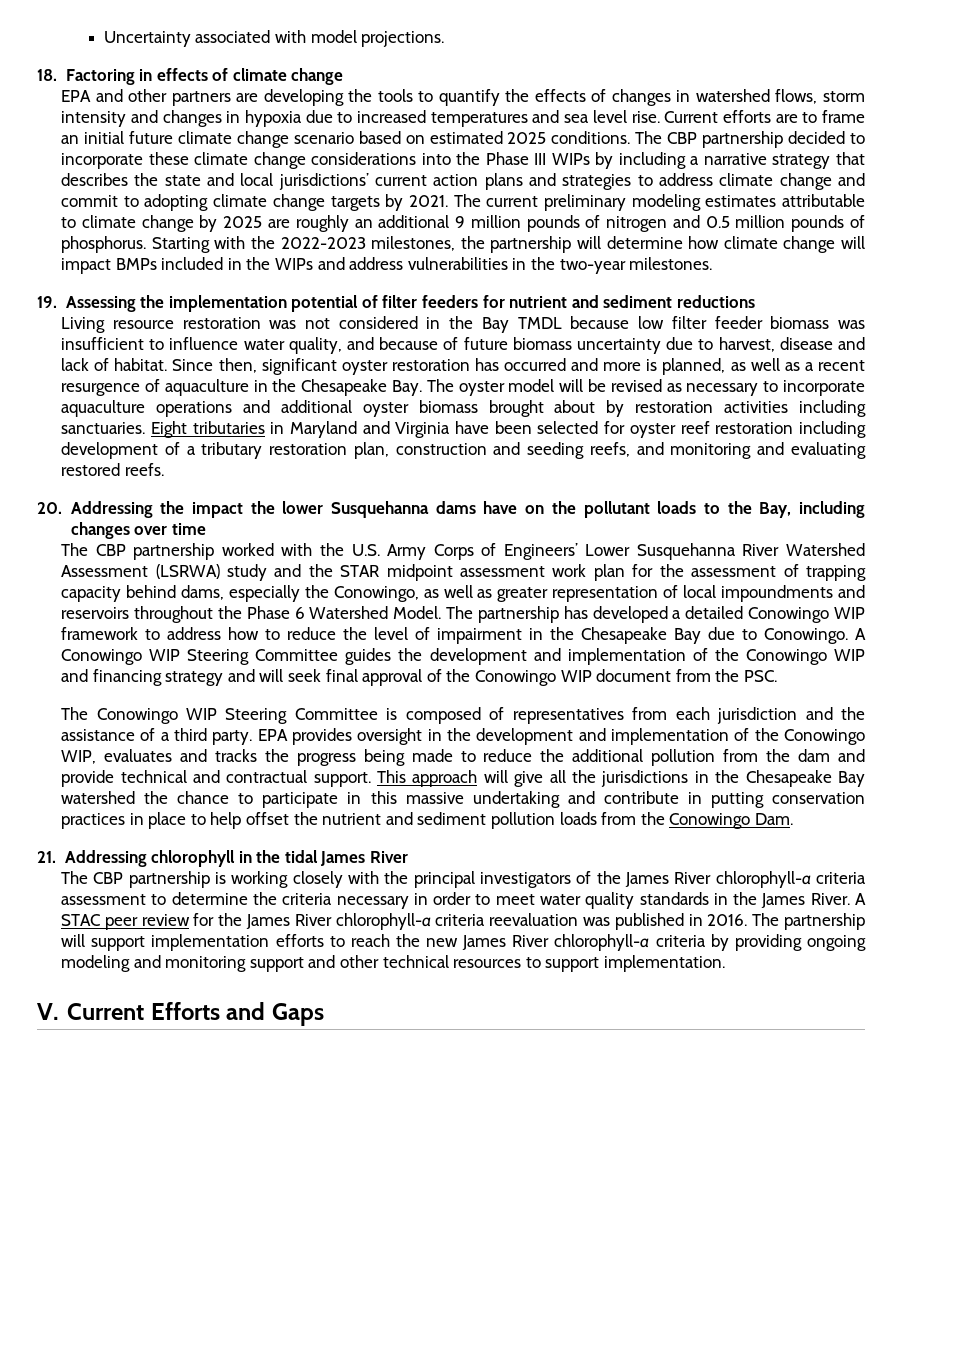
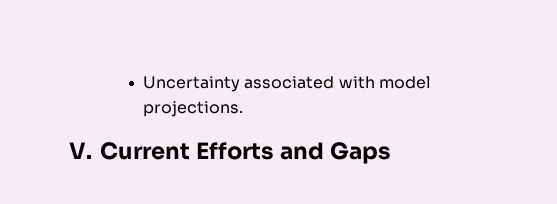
- 18. Factoring in effects of climate change
- EPA and other partners are developing the tools to quantify the effects of changes in watershed flows, storm intensity and changes in hypoxia due to increased temperatures and sea level rise. Current efforts are to frame an initial future climate change scenario based on estimated 2025 conditions. The CBP partnership decided to incorporate these climate change considerations into the Phase III WIPs by including a narrative strategy that describes the state and local jurisdictions’ current action plans and strategies to address climate change and commit to adopting climate change targets by 2021. The current preliminary modeling estimates attributable to climate change by 2025 are roughly an additional 9 million pounds of nitrogen and 0.5 million pounds of phosphorus. Starting with the 2022-2023 milestones, the partnership will determine how climate change will impact BMPs included in the WIPs and address vulnerabilities in the two-year milestones.
- 19. Assessing the implementation potential of filter feeders for nutrient and sediment reductions
- Living resource restoration was not considered in the Bay TMDL because low filter feeder biomass was insufficient to influence water quality, and because of future biomass uncertainty due to harvest, disease and lack of habitat. Since then, significant oyster restoration has occurred and more is planned, as well as a recent resurgence of aquaculture in the Chesapeake Bay. The oyster model will be revised as necessary to incorporate aquaculture operations and additional oyster biomass brought about by restoration activities including sanctuaries. Eight tributaries in Maryland and Virginia have been selected for oyster reef restoration including development of a tributary restoration plan, construction and seeding reefs, and monitoring and evaluating restored reefs.
- 20. Addressing the impact the lower Susquehanna dams have on the pollutant loads to the Bay, including changes over time
- The CBP partnership worked with the U.S. Army Corps of Engineers’ Lower Susquehanna River Watershed Assessment (LSRWA) study and the STAR midpoint assessment work plan for the assessment of trapping capacity behind dams, especially the Conowingo, as well as greater representation of local impoundments and reservoirs throughout the Phase 6 Watershed Model. The partnership has developed a detailed Conowingo WIP framework to address how to reduce the level of impairment in the Chesapeake Bay due to Conowingo. A Conowingo WIP Steering Committee guides the development and implementation of the Conowingo WIP and financing strategy and will seek final approval of the Conowingo WIP document from the PSC.
- The Conowingo WIP Steering Committee is composed of representatives from each jurisdiction and the assistance of a third party. EPA provides oversight in the development and implementation of the Conowingo WIP, evaluates and tracks the progress being made to reduce the additional pollution from the dam and provide technical and contractual support. This approach will give all the jurisdictions in the Chesapeake Bay watershed the chance to participate in this massive undertaking and contribute in putting conservation practices in place to help offset the nutrient and sediment pollution loads from the Conowingo Dam.
- 21. Addressing chlorophyll in the tidal James River
- The CBP partnership is working closely with the principal investigators of the James River chlorophyll-a criteria assessment to determine the criteria necessary in order to meet water quality standards in the James River. A STAC peer review for the James River chlorophyll-a criteria reevaluation was published in 2016. The partnership will support implementation efforts to reach the new James River chlorophyll-a criteria by providing ongoing modeling and monitoring support and other technical resources to support implementation.

